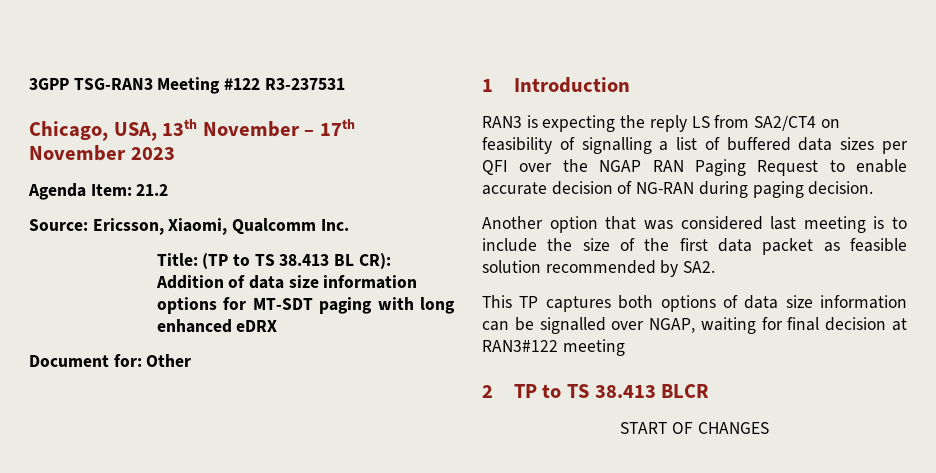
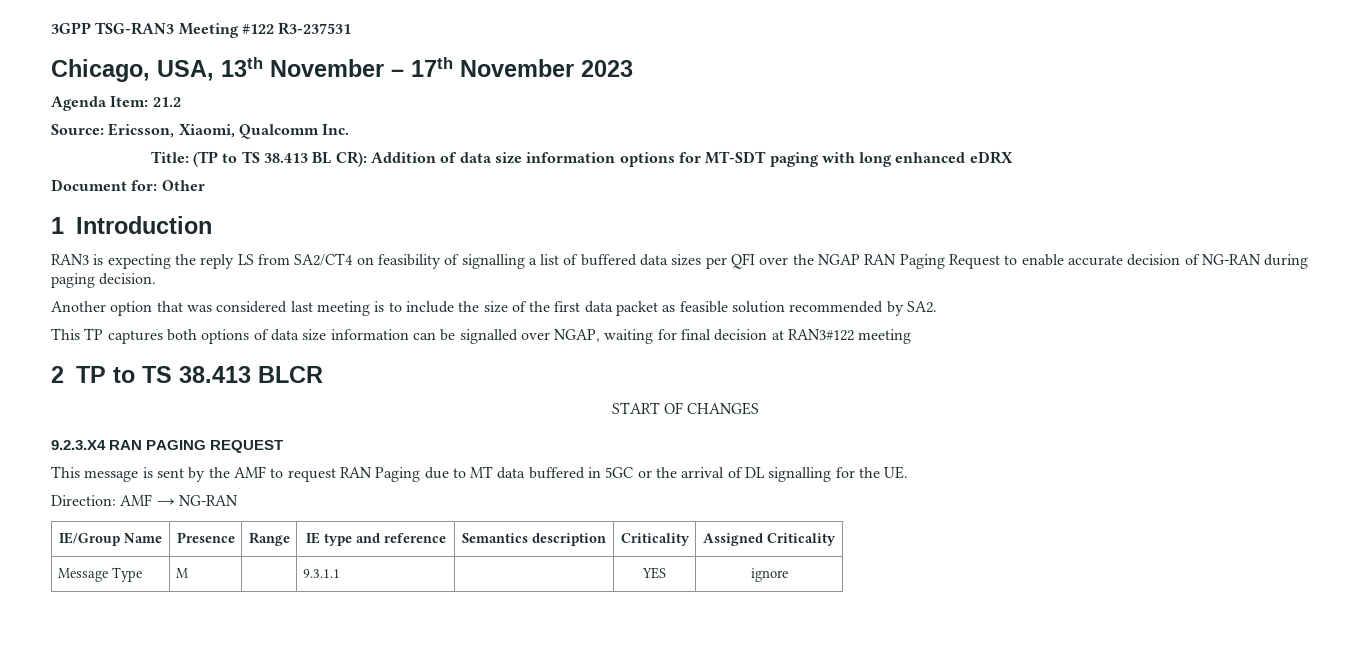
+ 9.2.3.X4 RAN PAGING REQUEST
+ This message is sent by the AMF to request RAN Paging due to MT data buffered in 5GC or the arrival of DL signalling for the UE.
+ Direction: AMF → NG-RAN
+ IE/Group Name | Presence | Range | IE type and reference | Semantics description | Criticality | Assigned Criticality
+ Message Type | M | | 9.3.1.1 | | YES | ignore

